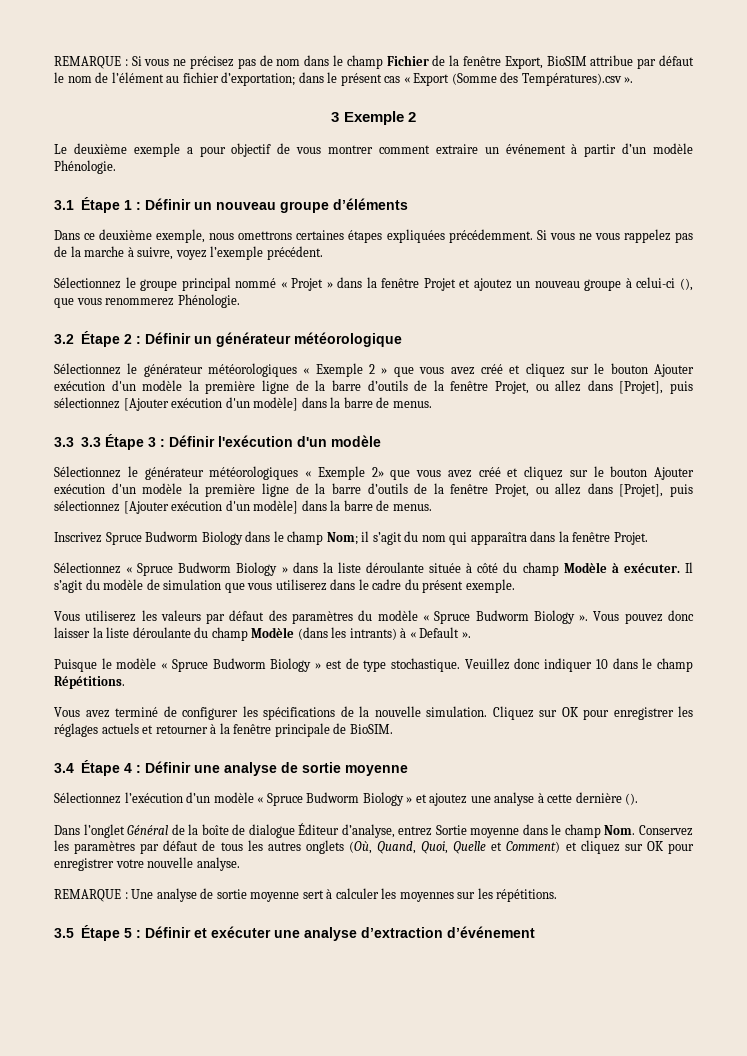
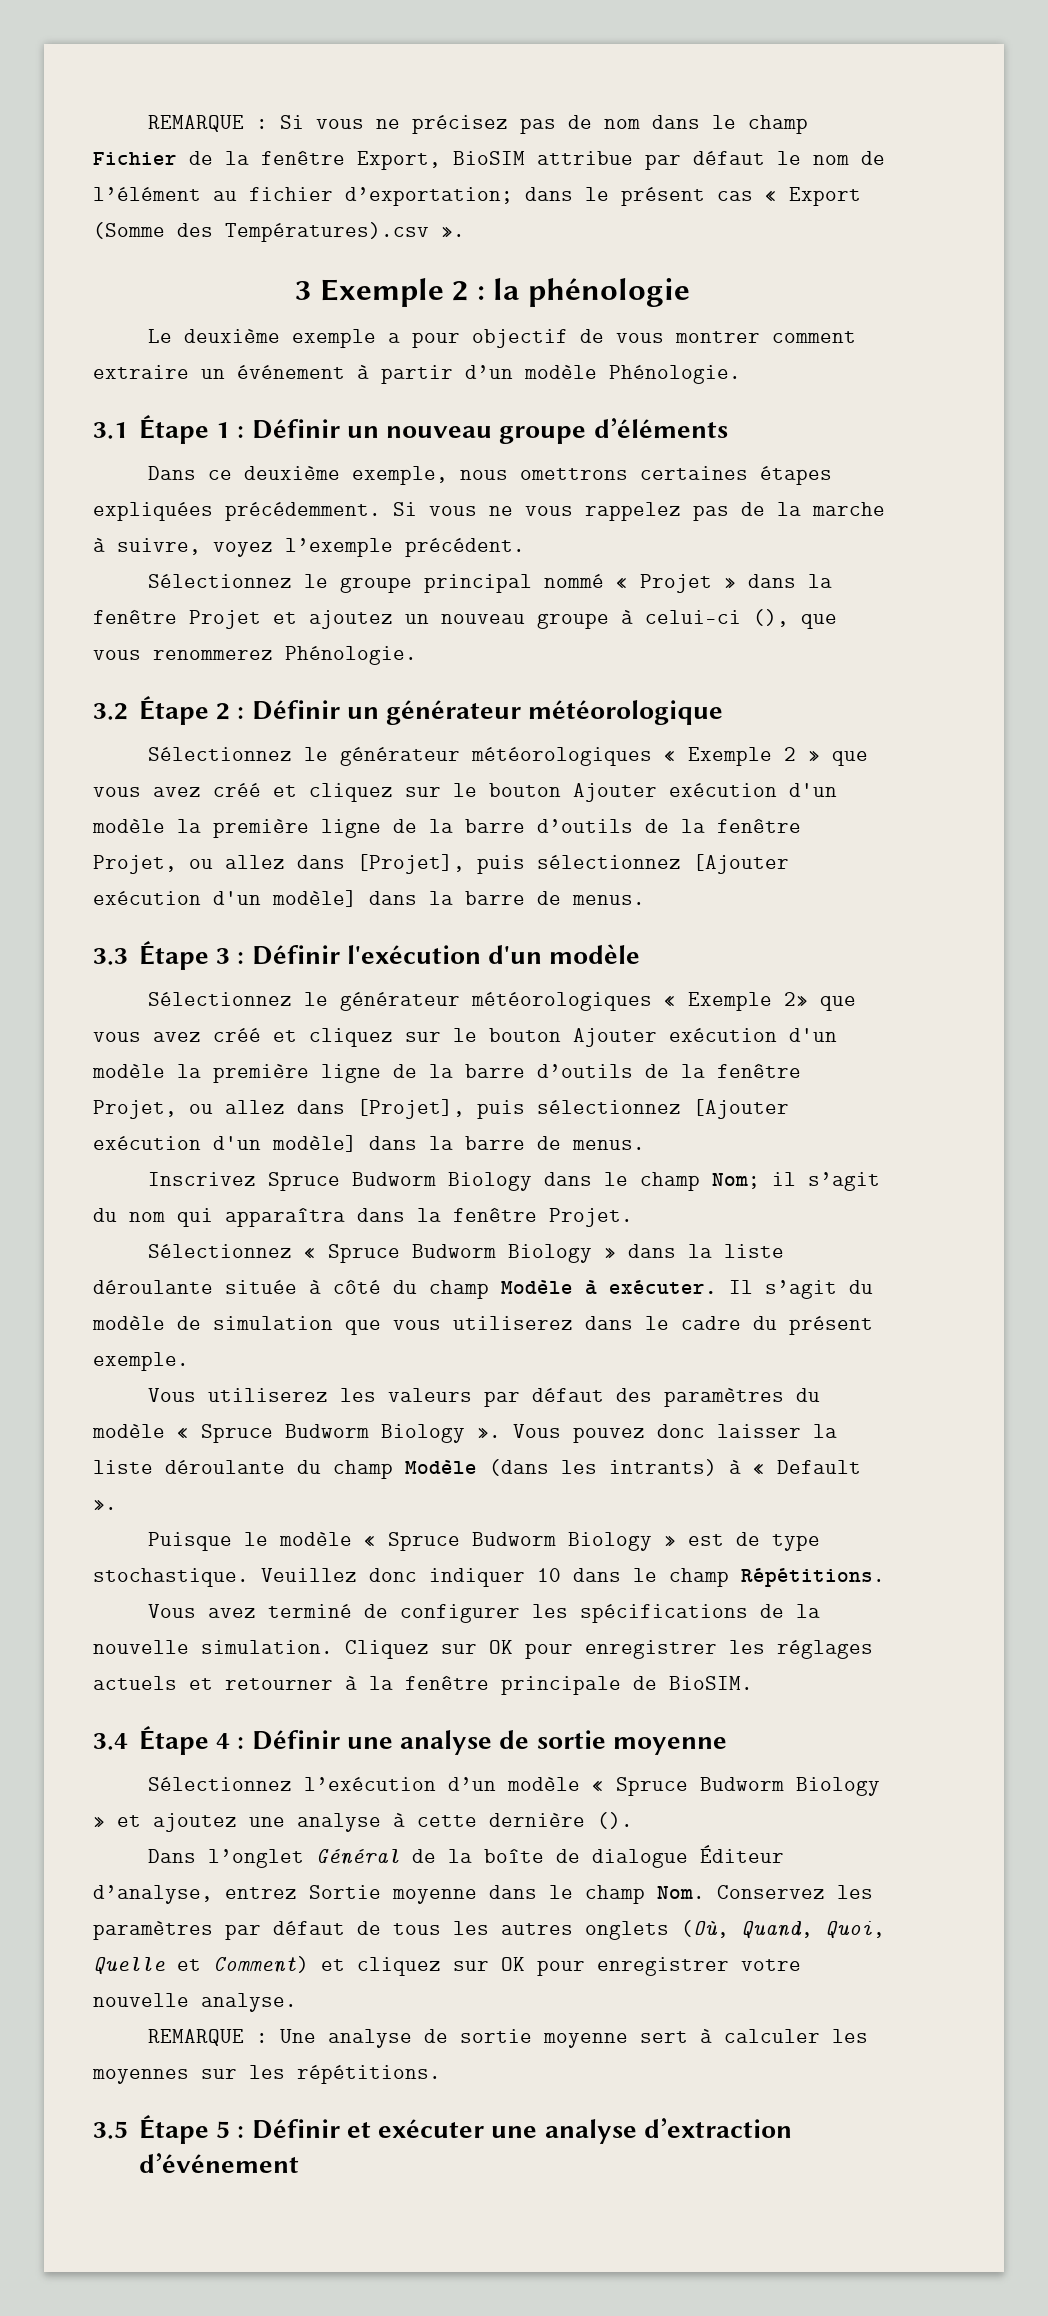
- 3 Exemple 2
+ 3 Exemple 2 : la phénologie
- 3.3 3.3 Étape 3 : Définir l'exécution d'un modèle
+ 3.3 Étape 3 : Définir l'exécution d'un modèle

